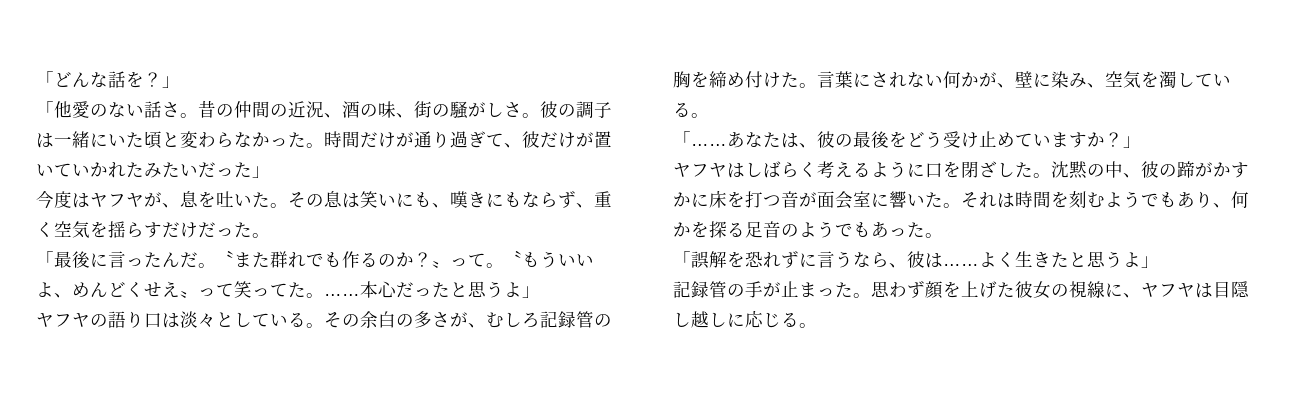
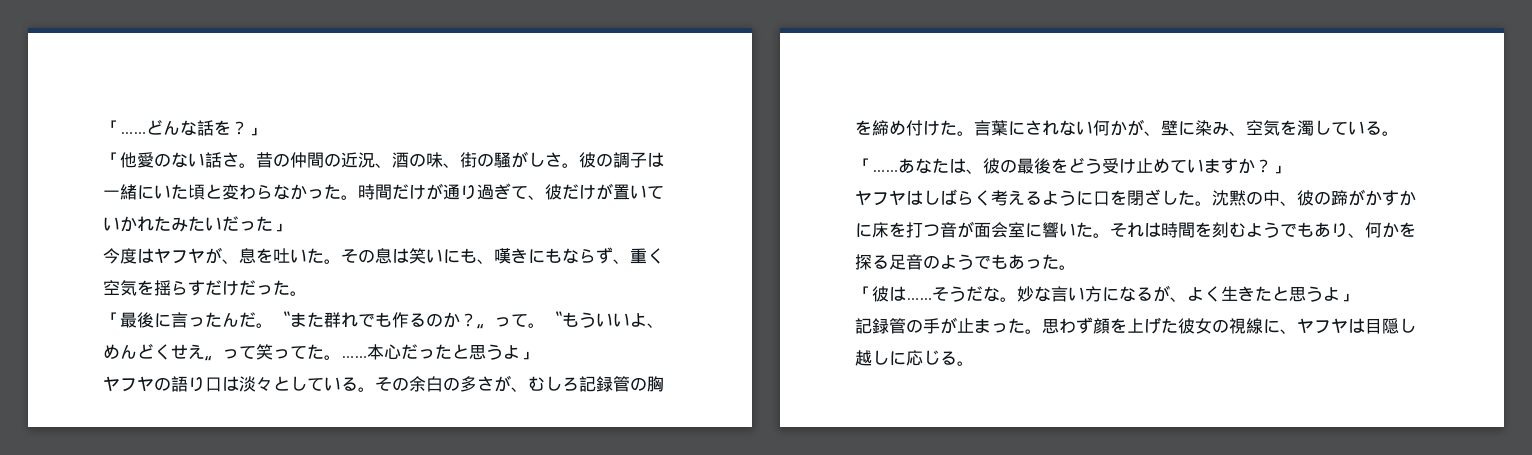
- 「どんな話を？」
+ 「……どんな話を？」
- 「誤解を恐れずに言うなら、彼は……よく生きたと思うよ」
+ 「彼は……そうだな。妙な言い方になるが、よく生きたと思うよ」

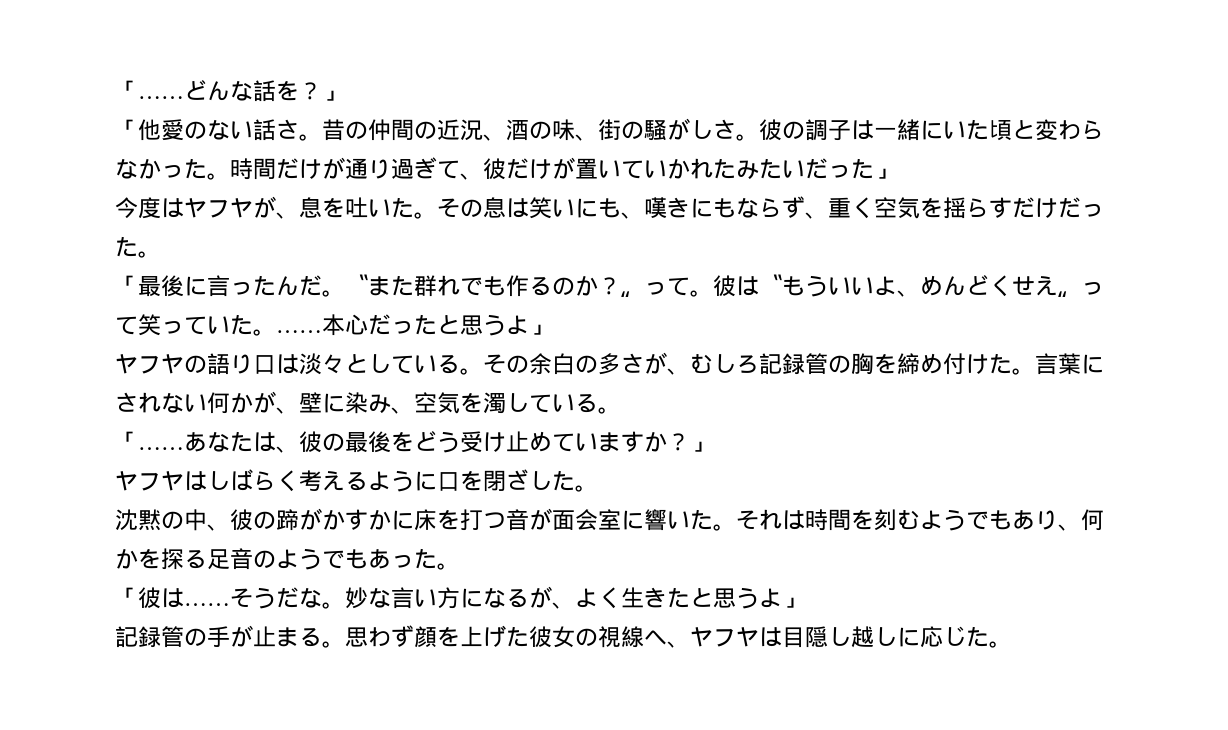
- 〝もういいよ、めんどくせえ〟って笑ってた。
+ 彼は〝もういいよ、めんどくせえ〟って笑っていた。
- ヤフヤはしばらく考えるように口を閉ざした。沈黙の中、彼の蹄がかすかに床を打つ音が面会室に響いた。
+ ヤフヤはしばらく考えるように口を閉ざした。
+ 沈黙の中、彼の蹄がかすかに床を打つ音が面会室に響いた。
- 記録管の手が止まった。
+ 記録管の手が止まる。
- 思わず顔を上げた彼女の視線に、ヤフヤは目隠し越しに応じる。
+ 思わず顔を上げた彼女の視線へ、ヤフヤは目隠し越しに応じた。

